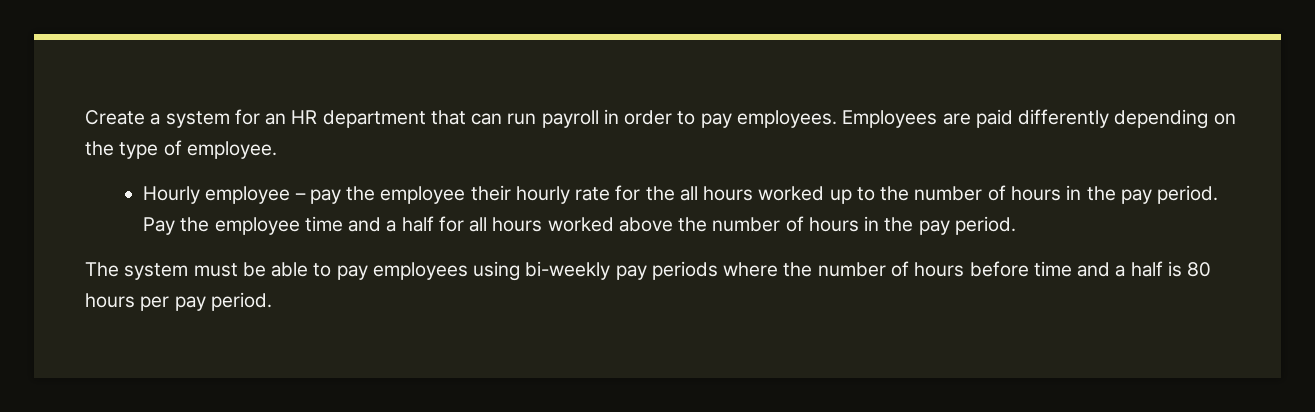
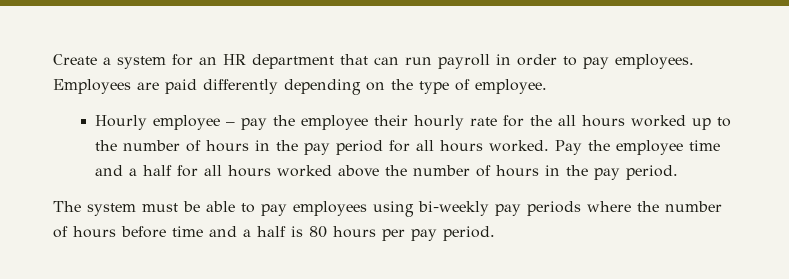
- Hourly employee – pay the employee their hourly rate for the all hours worked up to the number of hours in the pay period.
+ Hourly employee – pay the employee their hourly rate for the all hours worked up to the number of hours in the pay period for all hours worked.

